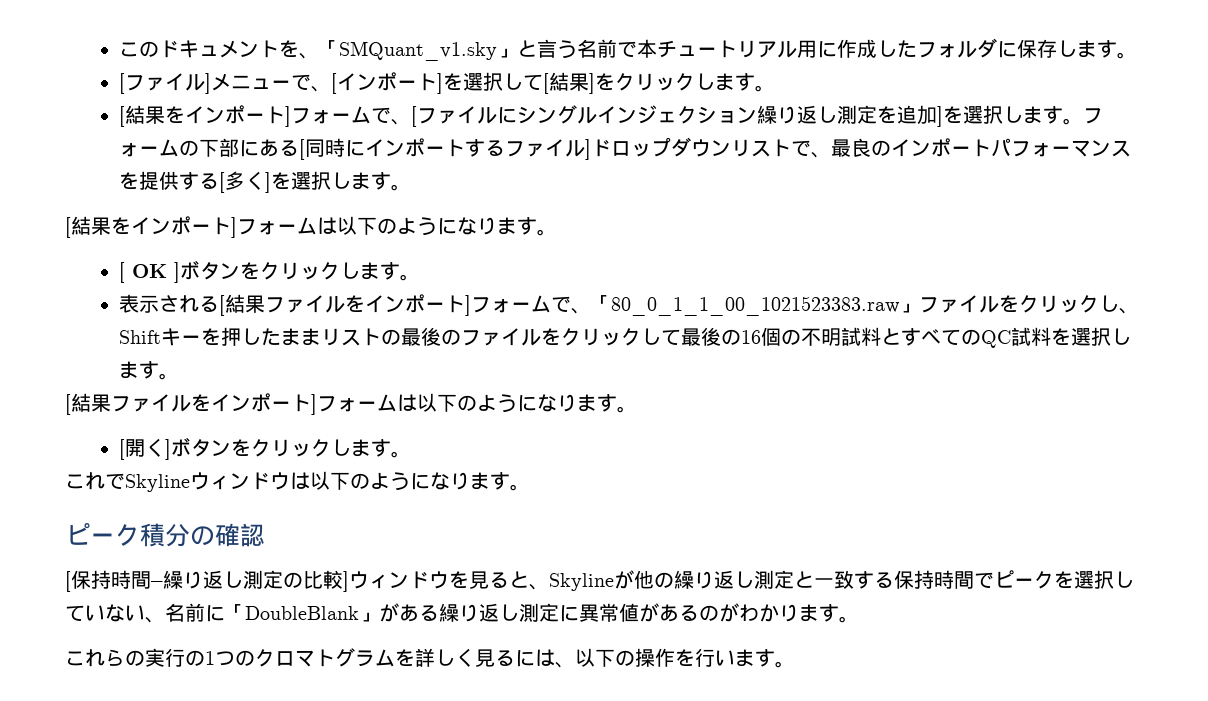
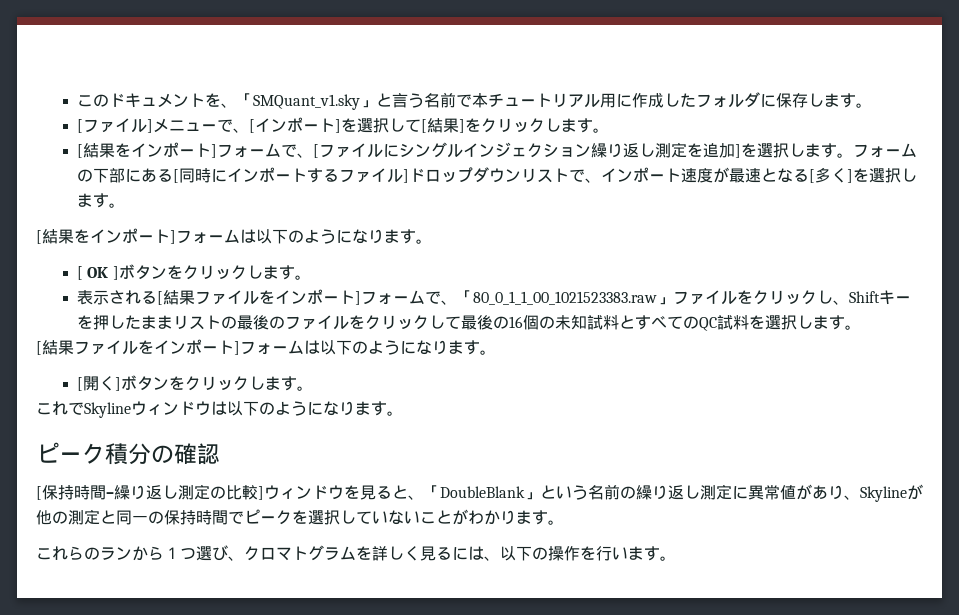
- フォームの下部にある[同時にインポートするファイル]ドロップダウンリストで、最良のインポートパフォーマンスを提供する[多く]を選択します。
+ フォームの下部にある[同時にインポートするファイル]ドロップダウンリストで、インポート速度が最速となる[多く]を選択します。
- 表示される[結果ファイルをインポート]フォームで、「80_0_1_1_00_1021523383.raw」ファイルをクリックし、Shiftキーを押したままリストの最後のファイルをクリックして最後の16個の不明試料とすべてのQC試料を選択します。
+ 表示される[結果ファイルをインポート]フォームで、「80_0_1_1_00_1021523383.raw」ファイルをクリックし、Shiftキーを押したままリストの最後のファイルをクリックして最後の16個の未知試料とすべてのQC試料を選択します。
- [保持時間–繰り返し測定の比較]ウィンドウを見ると、Skylineが他の繰り返し測定と一致する保持時間でピークを選択していない、名前に「DoubleBlank」がある繰り返し測定に異常値があるのがわかります。
+ [保持時間–繰り返し測定の比較]ウィンドウを見ると、「DoubleBlank」という名前の繰り返し測定に異常値があり、Skylineが他の測定と同一の保持時間でピークを選択していないことがわかります。
- これらの実行の1つのクロマトグラムを詳しく見るには、以下の操作を行います。
+ これらのランから１つ選び、クロマトグラムを詳しく見るには、以下の操作を行います。

